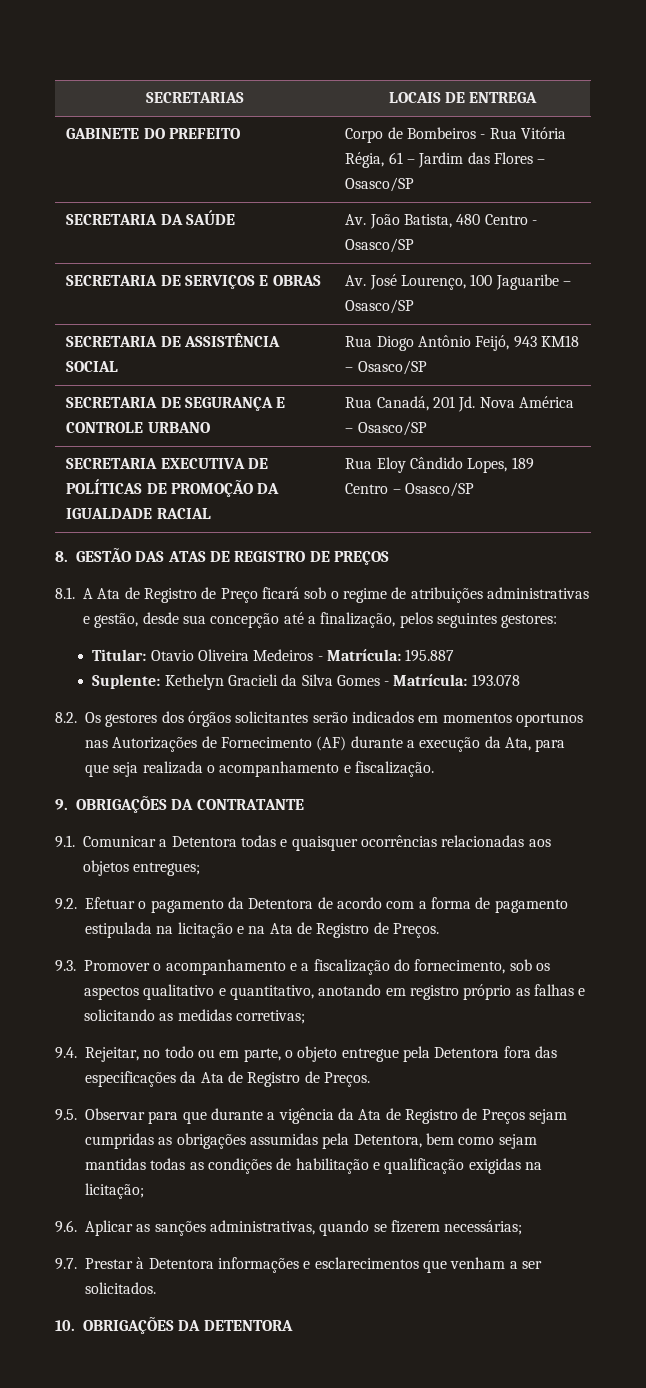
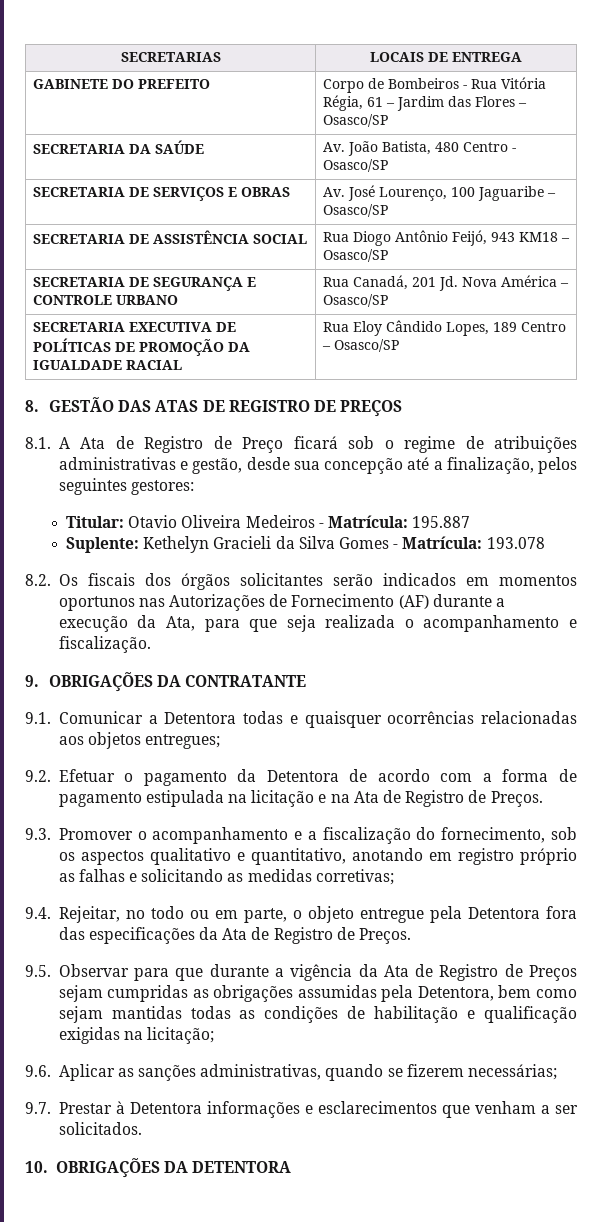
- 8.2. Os gestores dos órgãos solicitantes serão indicados em momentos oportunos nas Autorizações de Fornecimento (AF) durante a execução da Ata, para que seja realizada o acompanhamento e fiscalização.
+ 8.2. Os fiscais dos órgãos solicitantes serão indicados em momentos oportunos nas Autorizações de Fornecimento (AF) durante a execução da Ata, para que seja realizada o acompanhamento e fiscalização.

